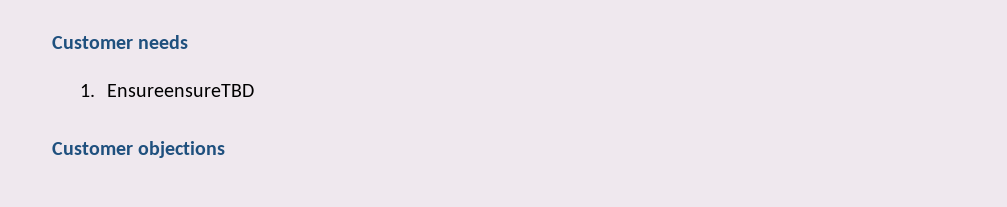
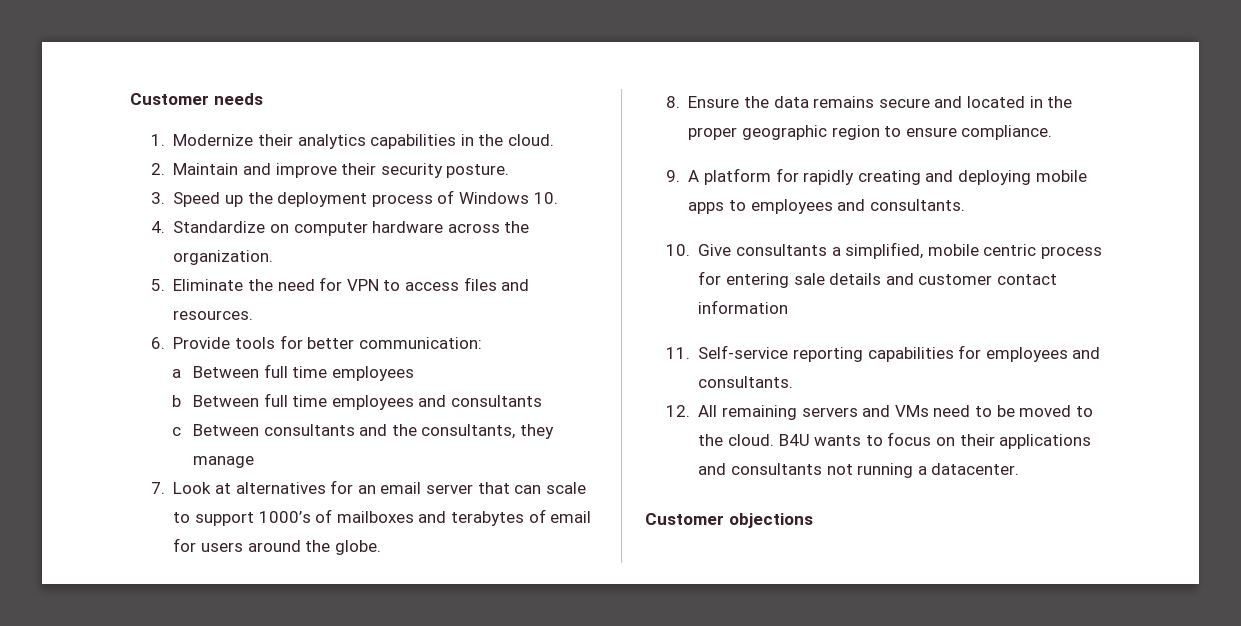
- 1. EnsureensureTBD
+ 1. Modernize their analytics capabilities in the cloud.
+ 2. Maintain and improve their security posture.
+ 3. Speed up the deployment process of Windows 10.
+ 4. Standardize on computer hardware across the organization.
+ 5. Eliminate the need for VPN to access files and resources.
+ 6. Provide tools for better communication:
+ a Between full time employees
+ b Between full time employees and consultants
+ c Between consultants and the consultants, they manage
+ 7. Look at alternatives for an email server that can scale to support 1000’s of mailboxes and terabytes of email for users around the globe.
+ 8. Ensure the data remains secure and located in the proper geographic region to ensure compliance.
+ 9. A platform for rapidly creating and deploying mobile apps to employees and consultants.
+ 10. Give consultants a simplified, mobile centric process for entering sale details and customer contact information
+ 11. Self-service reporting capabilities for employees and consultants.
+ 12. All remaining servers and VMs need to be moved to the cloud. B4U wants to focus on their applications and consultants not running a datacenter.

